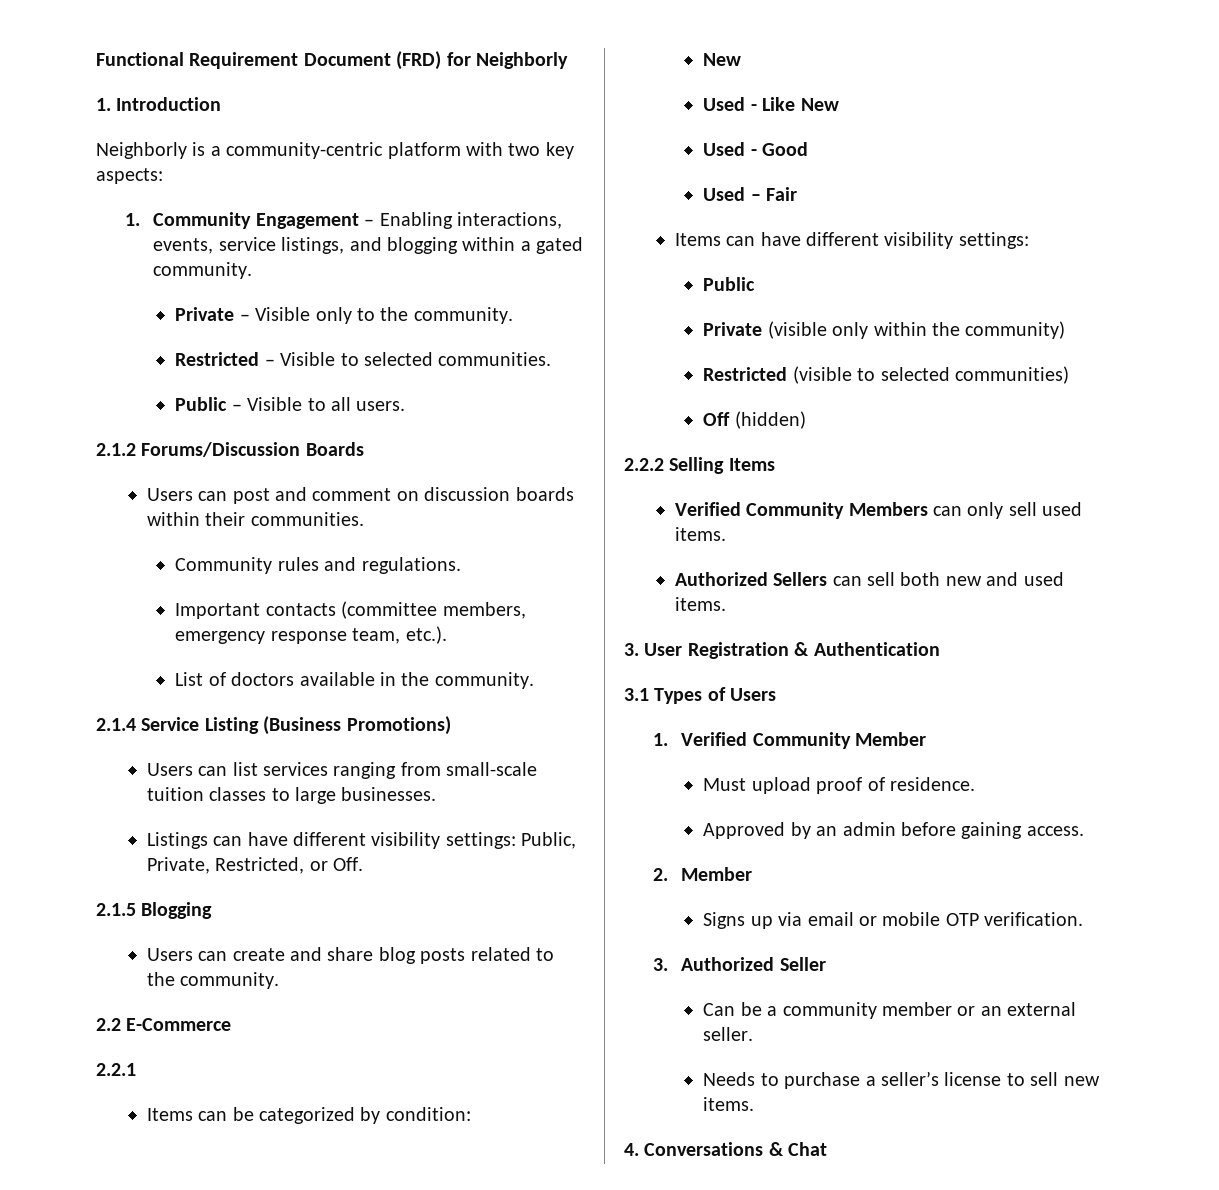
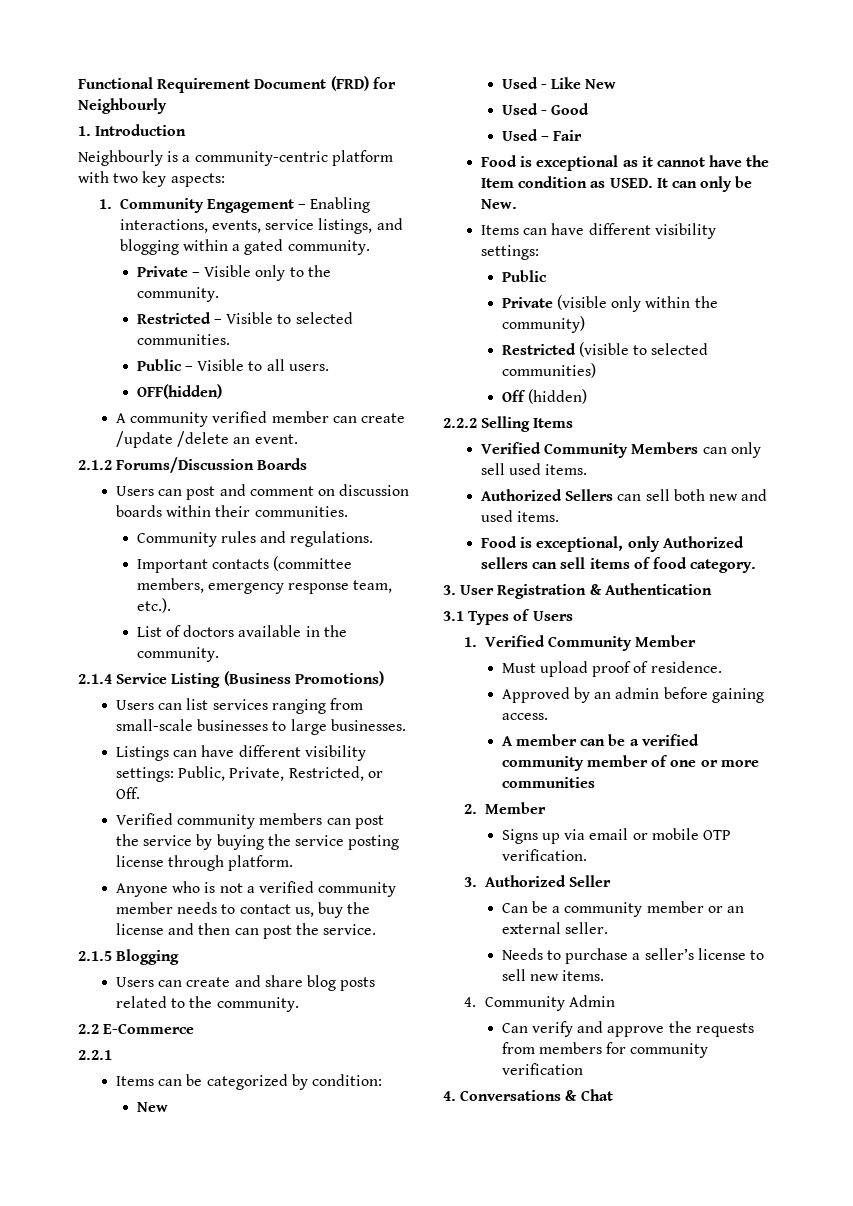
- Functional Requirement Document (FRD) for Neighborly
+ Functional Requirement Document (FRD) for Neighbourly
- Neighborly is a community-centric platform with two key aspects:
+ Neighbourly is a community-centric platform with two key aspects:
+ OFF(hidden)
+ A community verified member can create /update /delete an event.
- Users can list services ranging from small-scale tuition classes to large businesses.
+ Users can list services ranging from small-scale businesses to large businesses.
+ Verified community members can post the service by buying the service posting license through platform.
+ Anyone who is not a verified community member needs to contact us, buy the license and then can post the service.
+ Food is exceptional as it cannot have the Item condition as USED. It can only be New.
+ Food is exceptional, only Authorized sellers can sell items of food category.
+ A member can be a verified community member of one or more communities
+ 4. Community Admin
+ Can verify and approve the requests from members for community verification

